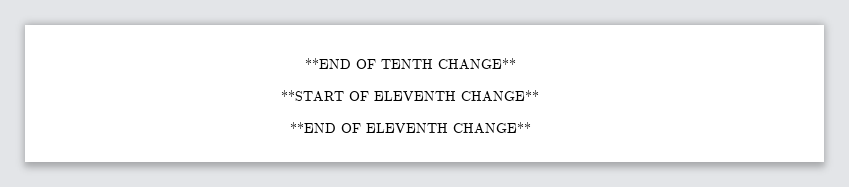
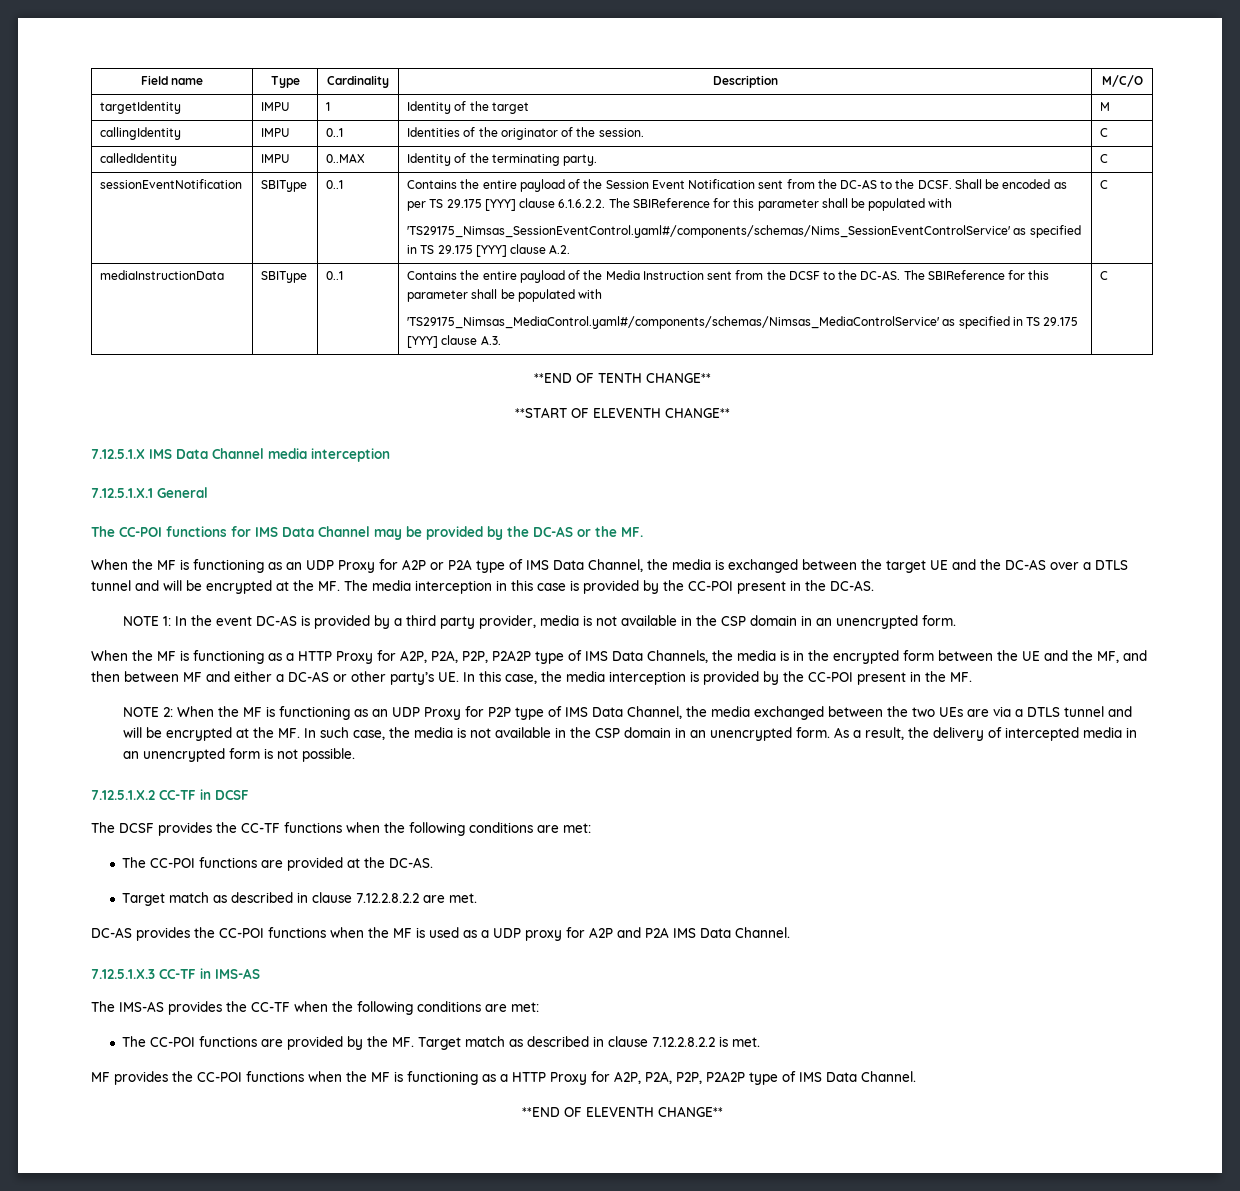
+ Field name | Type | Cardinality | Description | M/C/O
+ targetIdentity | IMPU | 1 | Identity of the target | M
+ callingIdentity | IMPU | 0..1 | Identities of the originator of the session. | C
+ calledIdentity | IMPU | 0..MAX | Identity of the terminating party. | C
+ sessionEventNotification | SBIType | 0..1 | Contains the entire payload of the Session Event Notification sent from the DC-AS to the DCSF. Shall be encoded as per TS 29.175 [YYY] clause 6.1.6.2.2. The SBIReference for this parameter shall be populated with
+ 'TS29175_Nimsas_SessionEventControl.yaml#/components/schemas/Nims_SessionEventControlService' as specified in TS 29.175 [YYY] clause A.2. | C
+ mediaInstructionData | SBIType | 0..1 | Contains the entire payload of the Media Instruction sent from the DCSF to the DC-AS. The SBIReference for this parameter shall be populated with
+ 'TS29175_Nimsas_MediaControl.yaml#/components/schemas/Nimsas_MediaControlService' as specified in TS 29.175 [YYY] clause A.3. | C
+ 7.12.5.1.X IMS Data Channel media interception
+ 7.12.5.1.X.1 General
+ The CC-POI functions for IMS Data Channel may be provided by the DC-AS or the MF.
+ When the MF is functioning as an UDP Proxy for A2P or P2A type of IMS Data Channel, the media is exchanged between the target UE and the DC-AS over a DTLS tunnel and will be encrypted at the MF. The media interception in this case is provided by the CC-POI present in the DC-AS.
+ NOTE 1: In the event DC-AS is provided by a third party provider, media is not available in the CSP domain in an unencrypted form.
+ When the MF is functioning as a HTTP Proxy for A2P, P2A, P2P, P2A2P type of IMS Data Channels, the media is in the encrypted form between the UE and the MF, and then between MF and either a DC-AS or other party’s UE. In this case, the media interception is provided by the CC-POI present in the MF.
+ NOTE 2: When the MF is functioning as an UDP Proxy for P2P type of IMS Data Channel, the media exchanged between the two UEs are via a DTLS tunnel and will be encrypted at the MF. In such case, the media is not available in the CSP domain in an unencrypted form. As a result, the delivery of intercepted media in an unencrypted form is not possible.
+ 7.12.5.1.X.2 CC-TF in DCSF
+ The DCSF provides the CC-TF functions when the following conditions are met:
+ The CC-POI functions are provided at the DC-AS.
+ Target match as described in clause 7.12.2.8.2.2 are met.
+ DC-AS provides the CC-POI functions when the MF is used as a UDP proxy for A2P and P2A IMS Data Channel.
+ 7.12.5.1.X.3 CC-TF in IMS-AS
+ The IMS-AS provides the CC-TF when the following conditions are met:
+ The CC-POI functions are provided by the MF. Target match as described in clause 7.12.2.8.2.2 is met.
+ MF provides the CC-POI functions when the MF is functioning as a HTTP Proxy for A2P, P2A, P2P, P2A2P type of IMS Data Channel.

